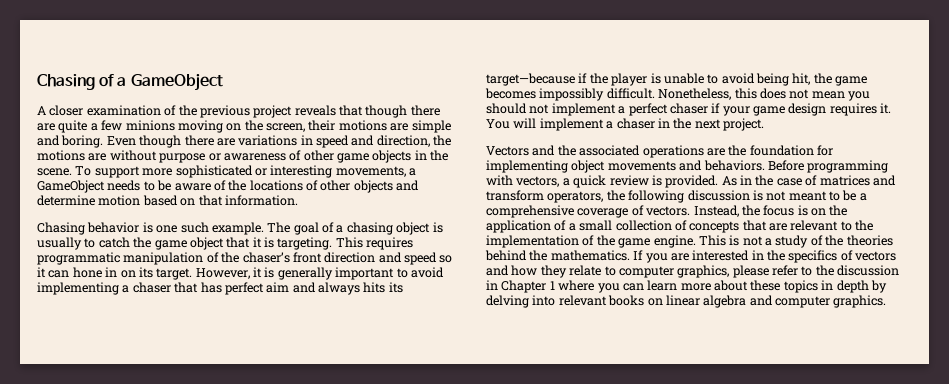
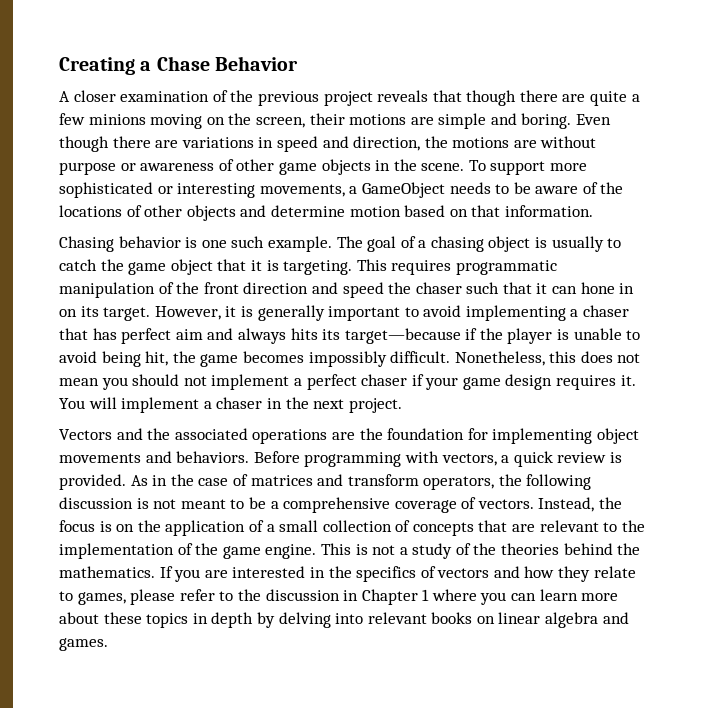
- Chasing of a GameObject
+ Creating a Chase Behavior
- This requires programmatic manipulation of the chaser’s front direction and speed so it can hone in on its target.
+ This requires programmatic manipulation of the front direction and speed the chaser such that it can hone in on its target.
- If you are interested in the specifics of vectors and how they relate to computer graphics, please refer to the discussion in Chapter 1 where you can learn more about these topics in depth by delving into relevant books on linear algebra and computer graphics.
+ If you are interested in the specifics of vectors and how they relate to games, please refer to the discussion in Chapter 1 where you can learn more about these topics in depth by delving into relevant books on linear algebra and games.

